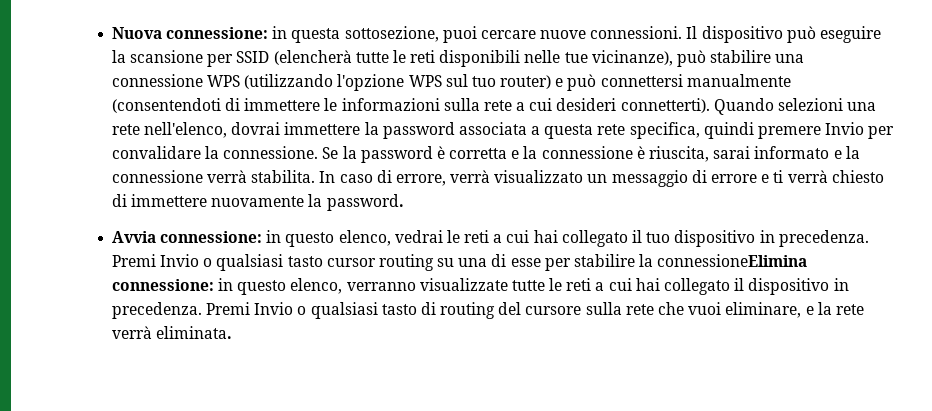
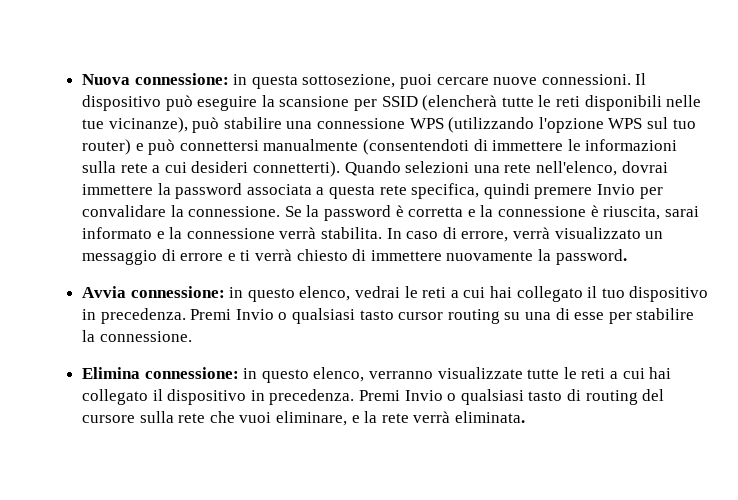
- Premi Invio o qualsiasi tasto cursor routing su una di esse per stabilire la connessioneElimina connessione: in questo elenco, verranno visualizzate tutte le reti a cui hai collegato il dispositivo in precedenza.
+ Premi Invio o qualsiasi tasto cursor routing su una di esse per stabilire la connessione.
+ Elimina connessione: in questo elenco, verranno visualizzate tutte le reti a cui hai collegato il dispositivo in precedenza.

